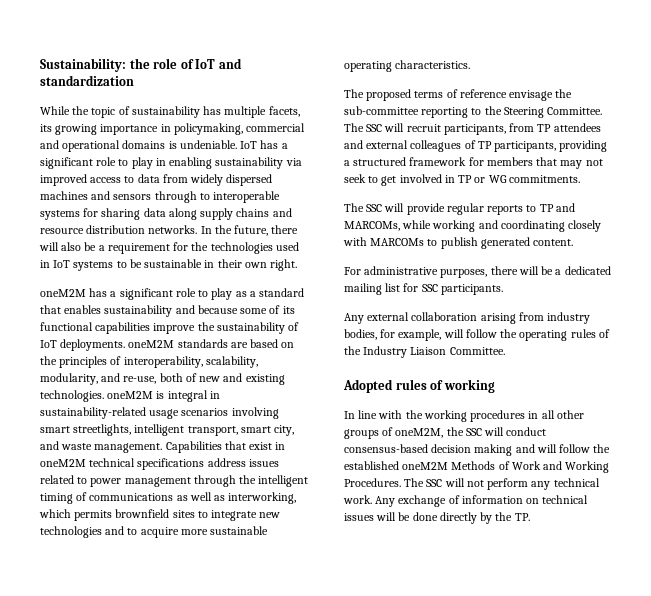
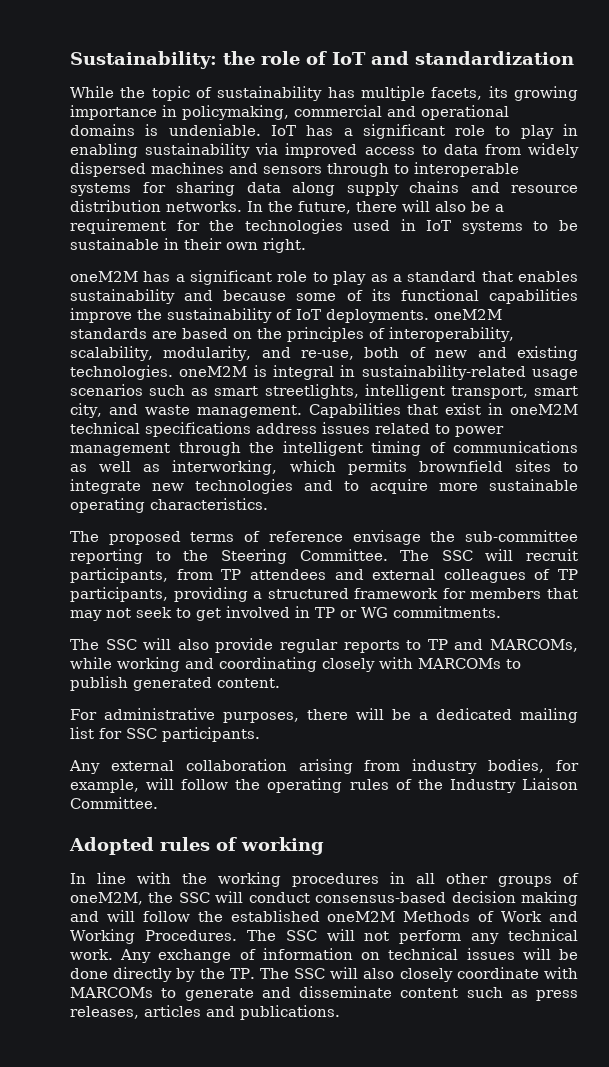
- oneM2M has a significant role to play as a standard that enables sustainability and because some of its functional capabilities improve the sustainability of IoT deployments. oneM2M standards are based on the principles of interoperability, scalability, modularity, and re-use, both of new and existing technologies. oneM2M is integral in sustainability-related usage scenarios involving smart streetlights, intelligent transport, smart city, and waste management.
+ oneM2M has a significant role to play as a standard that enables sustainability and because some of its functional capabilities improve the sustainability of IoT deployments. oneM2M standards are based on the principles of interoperability, scalability, modularity, and re-use, both of new and existing technologies. oneM2M is integral in sustainability-related usage scenarios such as smart streetlights, intelligent transport, smart city, and waste management.
- The SSC will provide regular reports to TP and MARCOMs, while working and coordinating closely with MARCOMs to publish generated content.
+ The SSC will also provide regular reports to TP and MARCOMs, while working and coordinating closely with MARCOMs to publish generated content.
- Any exchange of information on technical issues will be done directly by the TP.
+ Any exchange of information on technical issues will be done directly by the TP. The SSC will also closely coordinate with MARCOMs to generate and disseminate content such as press releases, articles and publications.

